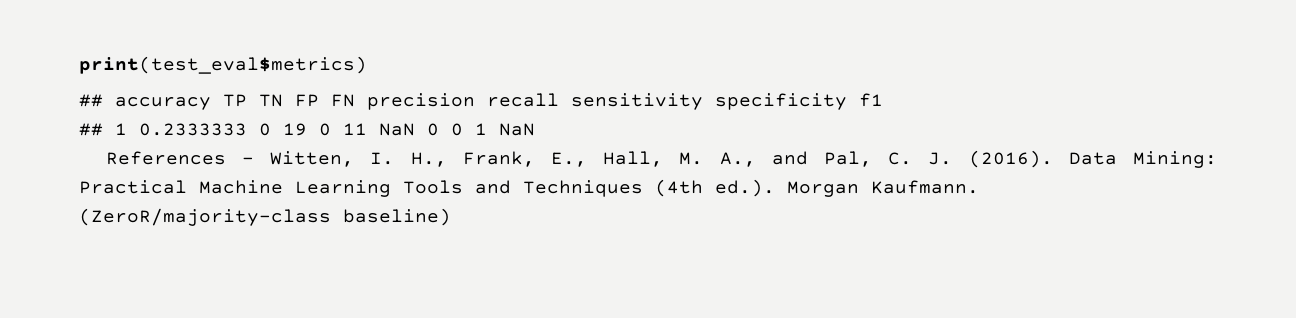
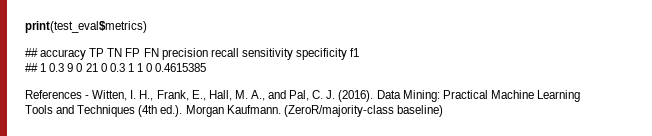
- ## 1 0.2333333 0 19 0 11 NaN 0 0 1 NaN
+ ## 1 0.3 9 0 21 0 0.3 1 1 0 0.4615385

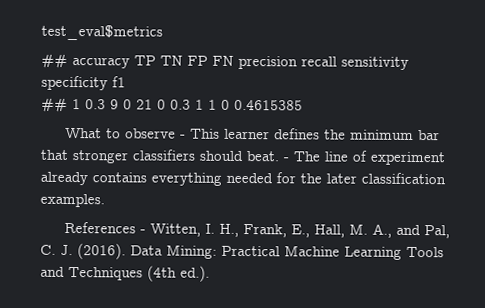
- print(test_eval$metrics)
+ test_eval$metrics
+ What to observe - This learner defines the minimum bar that stronger classifiers should beat. - The line of experiment already contains everything needed for the later classification examples.
- Data Mining: Practical Machine Learning Tools and Techniques (4th ed.). Morgan Kaufmann. (ZeroR/majority-class baseline)
+ Data Mining: Practical Machine Learning Tools and Techniques (4th ed.).

